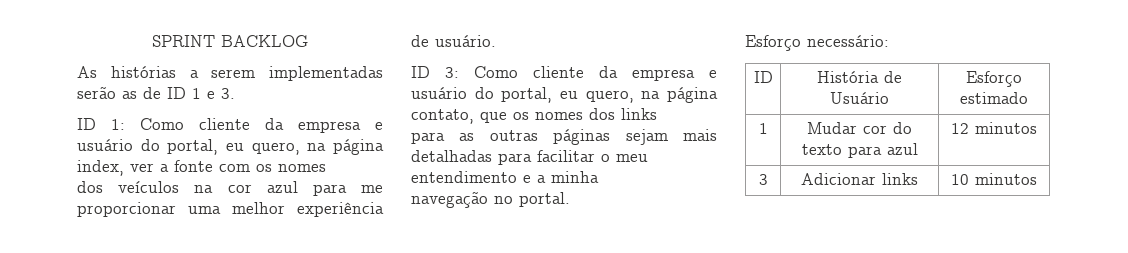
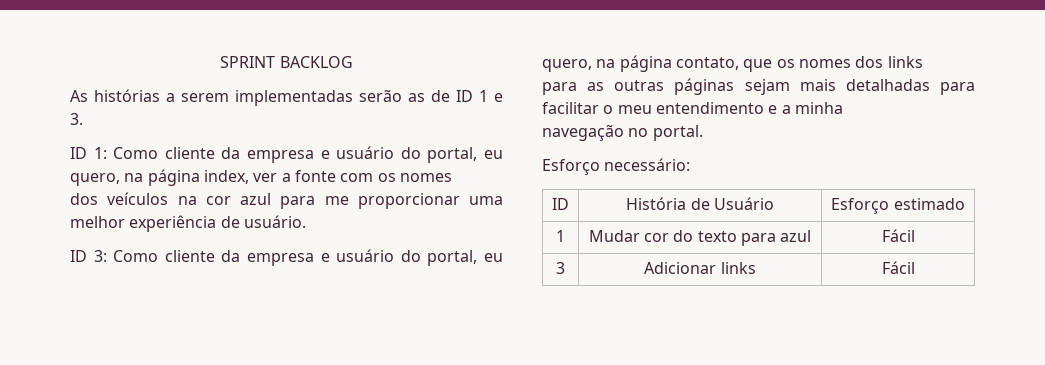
- 1 | Mudar cor do texto para azul | 12 minutos
+ 1 | Mudar cor do texto para azul | Fácil
- 3 | Adicionar links | 10 minutos
+ 3 | Adicionar links | Fácil

